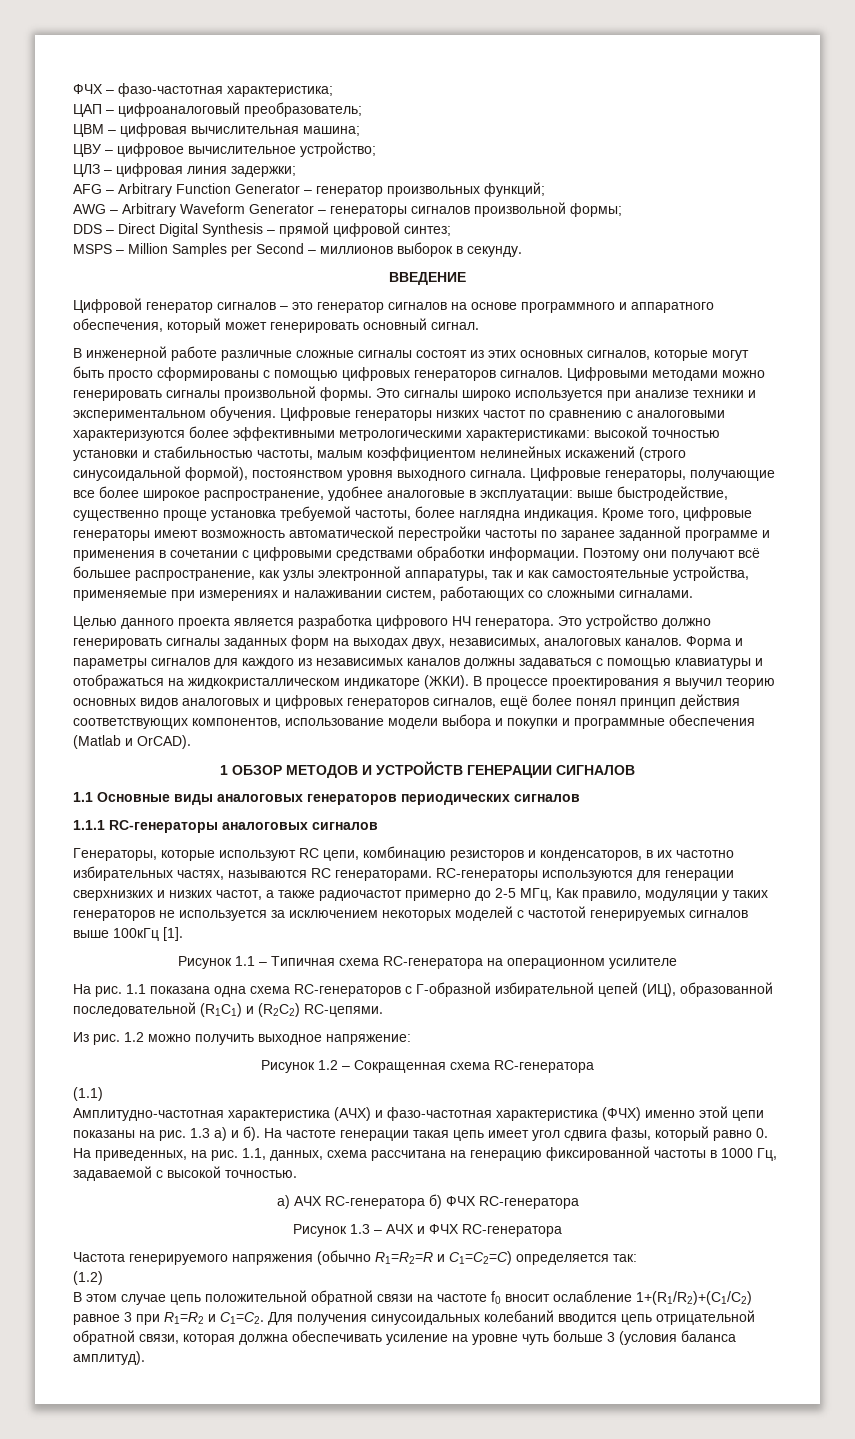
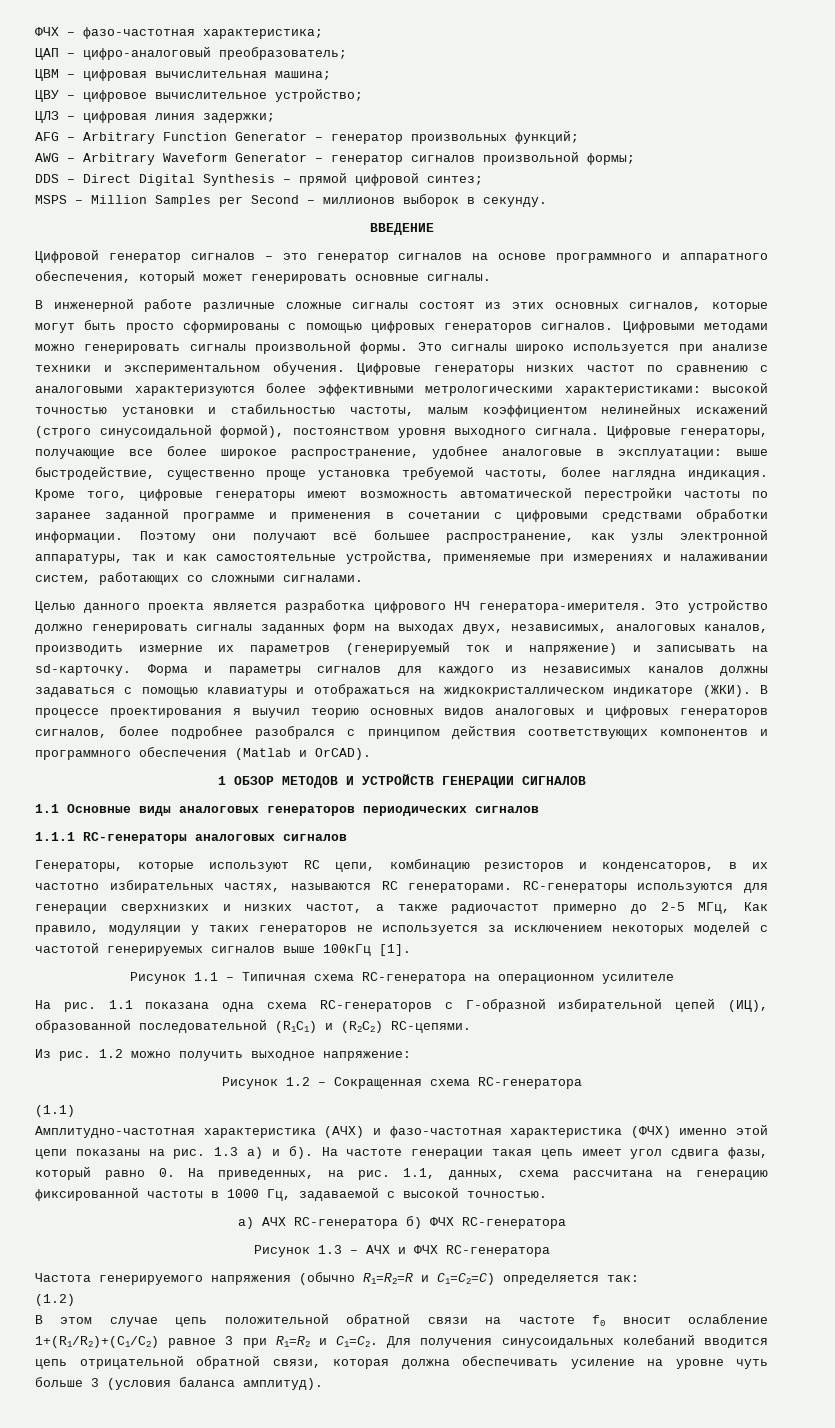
- ЦАП – цифроаналоговый преобразователь;
+ ЦАП – цифро-аналоговый преобразователь;
- AWG – Arbitrary Waveform Generator – генераторы сигналов произвольной формы;
+ AWG – Arbitrary Waveform Generator – генератор сигналов произвольной формы;
- Цифровой генератор сигналов – это генератор сигналов на основе программного и аппаратного обеспечения, который может генерировать основный сигнал.
+ Цифровой генератор сигналов – это генератор сигналов на основе программного и аппаратного обеспечения, который может генерировать основные сигналы.
- Целью данного проекта является разработка цифрового НЧ генератора.
+ Целью данного проекта является разработка цифрового НЧ генератора-имерителя.
- Это устройство должно генерировать сигналы заданных форм на выходах двух, независимых, аналоговых каналов.
+ Это устройство должно генерировать сигналы заданных форм на выходах двух, независимых, аналоговых каналов, производить измерние их параметров (генерируемый ток и напряжение) и записывать на sd-карточку.
- В процессе проектирования я выучил теорию основных видов аналоговых и цифровых генераторов сигналов, ещё более понял принцип действия соответствующих компонентов, использование модели выбора и покупки и программные обеспечения (Matlab и OrCAD).
+ В процессе проектирования я выучил теорию основных видов аналоговых и цифровых генераторов сигналов, более подробнее разобрался с принципом действия соответствующих компонентов и программного обеспечения (Matlab и OrCAD).

